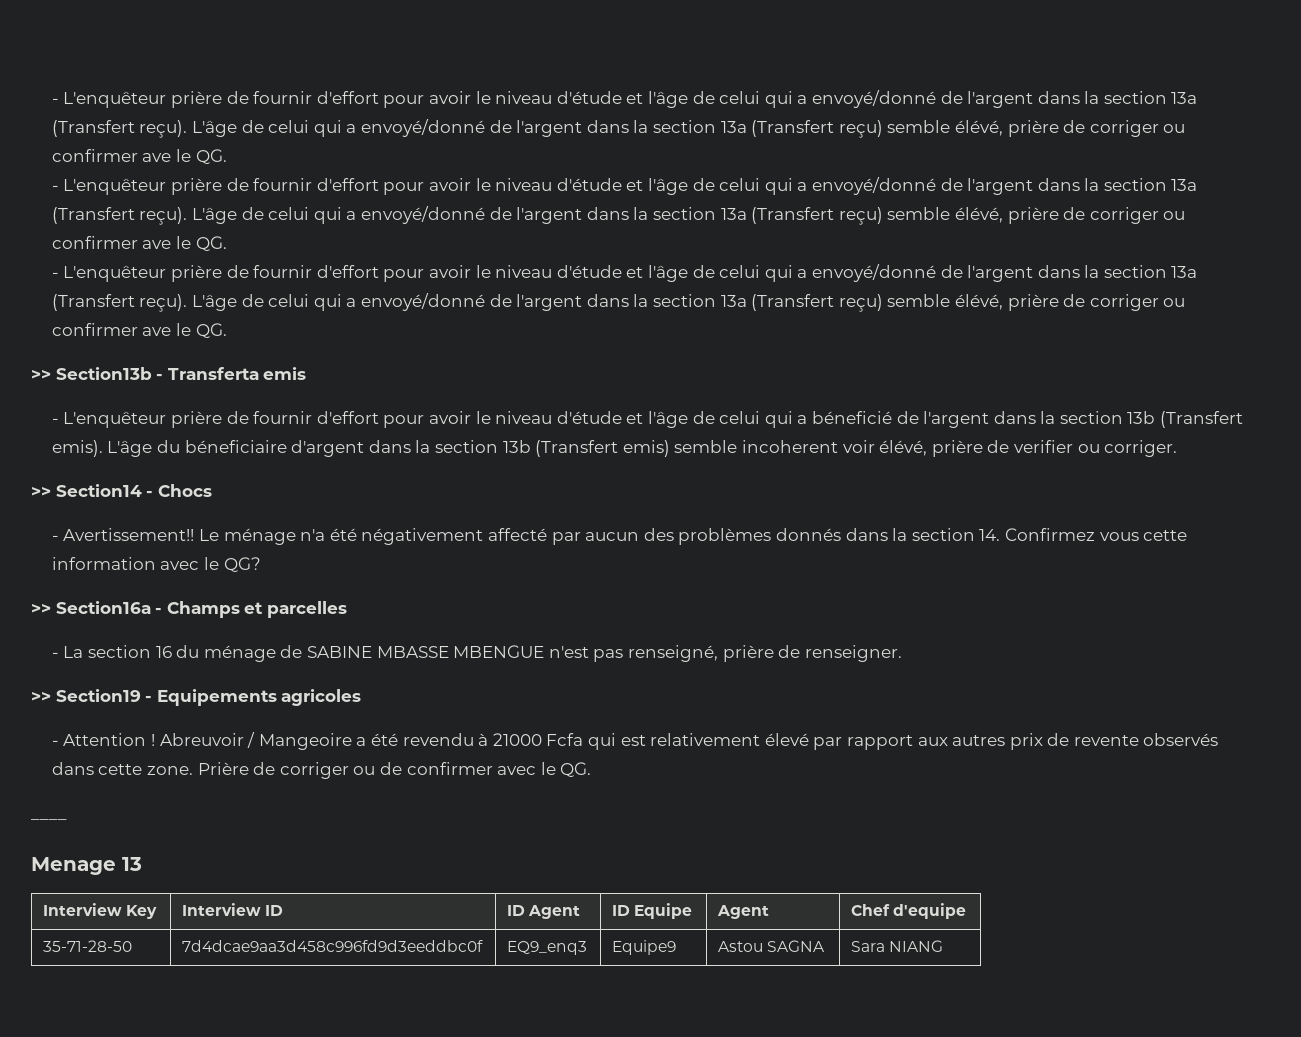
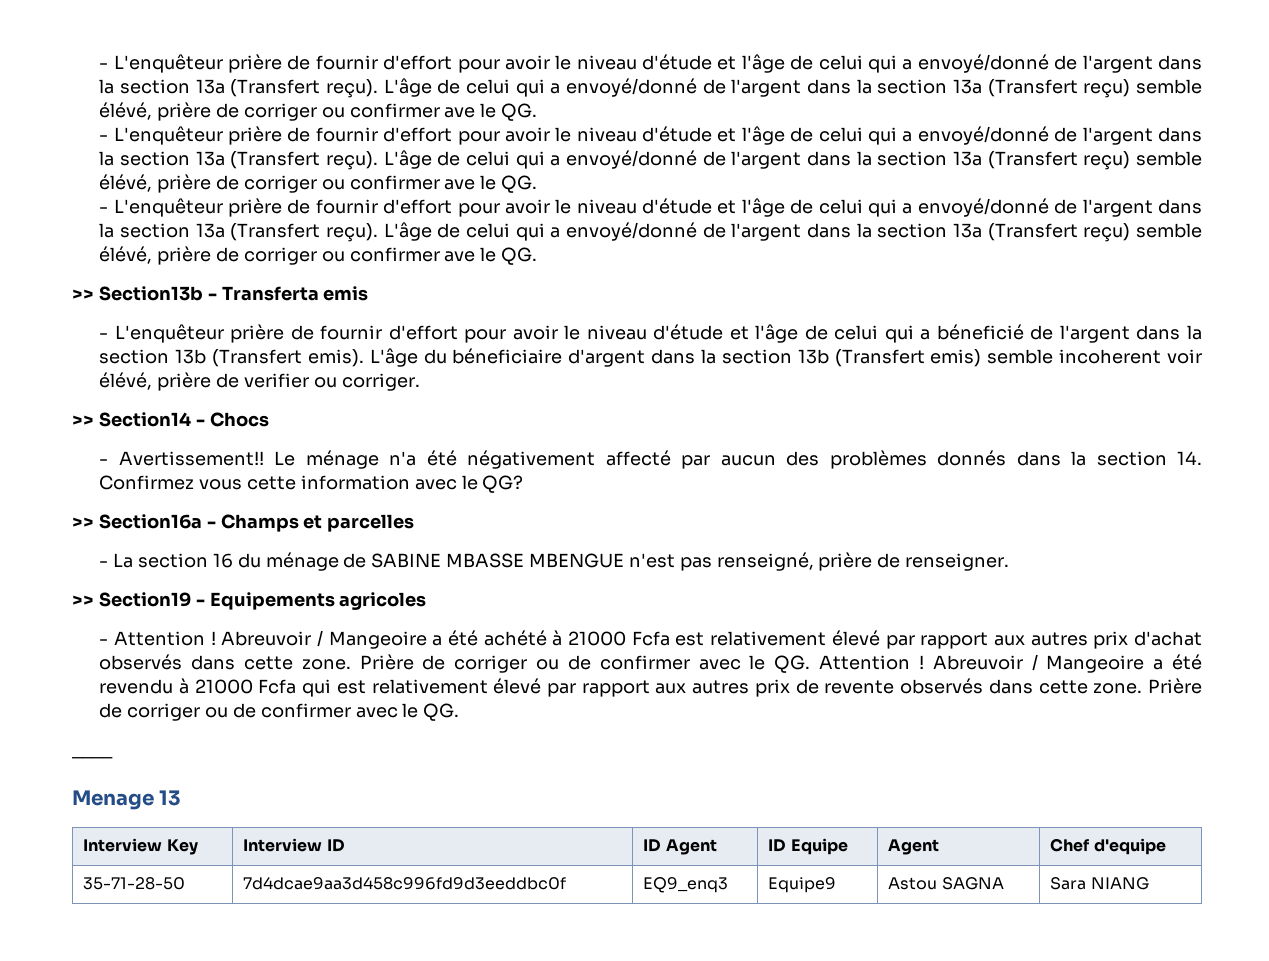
- Abreuvoir / Mangeoire a été revendu à 21000 Fcfa qui est relativement élevé par rapport aux autres prix de revente observés dans cette zone.
+ Abreuvoir / Mangeoire a été achété à 21000 Fcfa est relativement élevé par rapport aux autres prix d'achat observés dans cette zone. Prière de corriger ou de confirmer avec le QG. Attention ! Abreuvoir / Mangeoire a été revendu à 21000 Fcfa qui est relativement élevé par rapport aux autres prix de revente observés dans cette zone.

